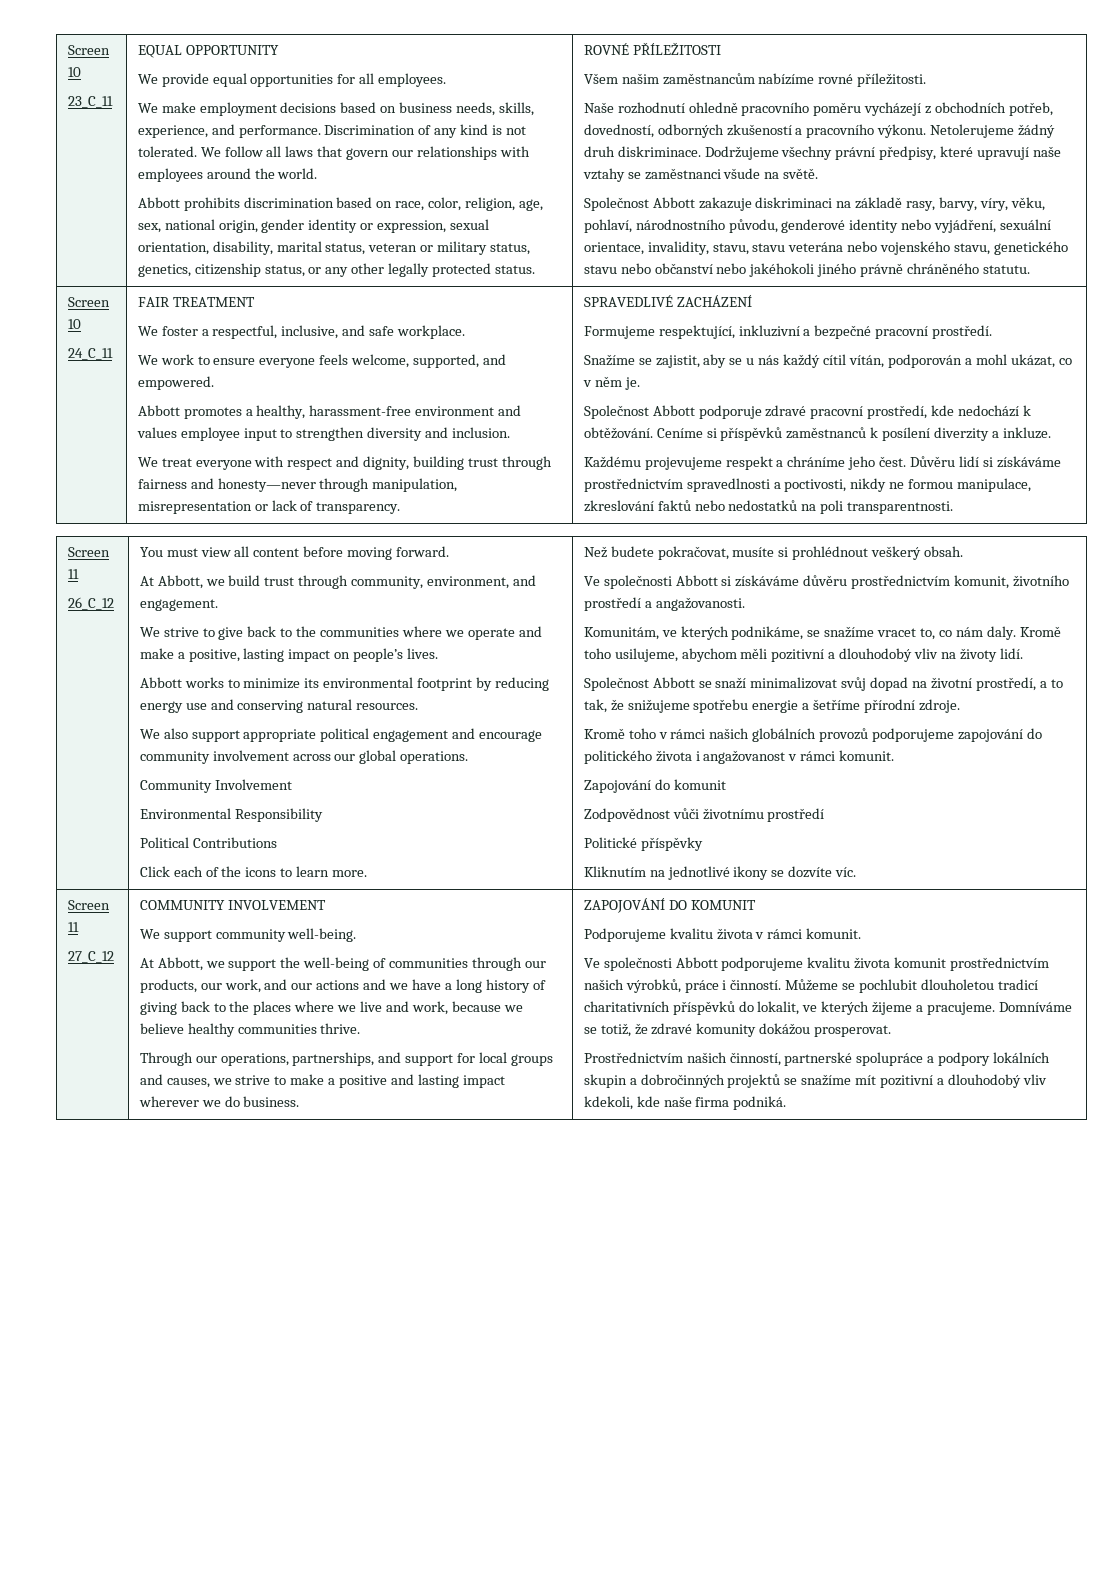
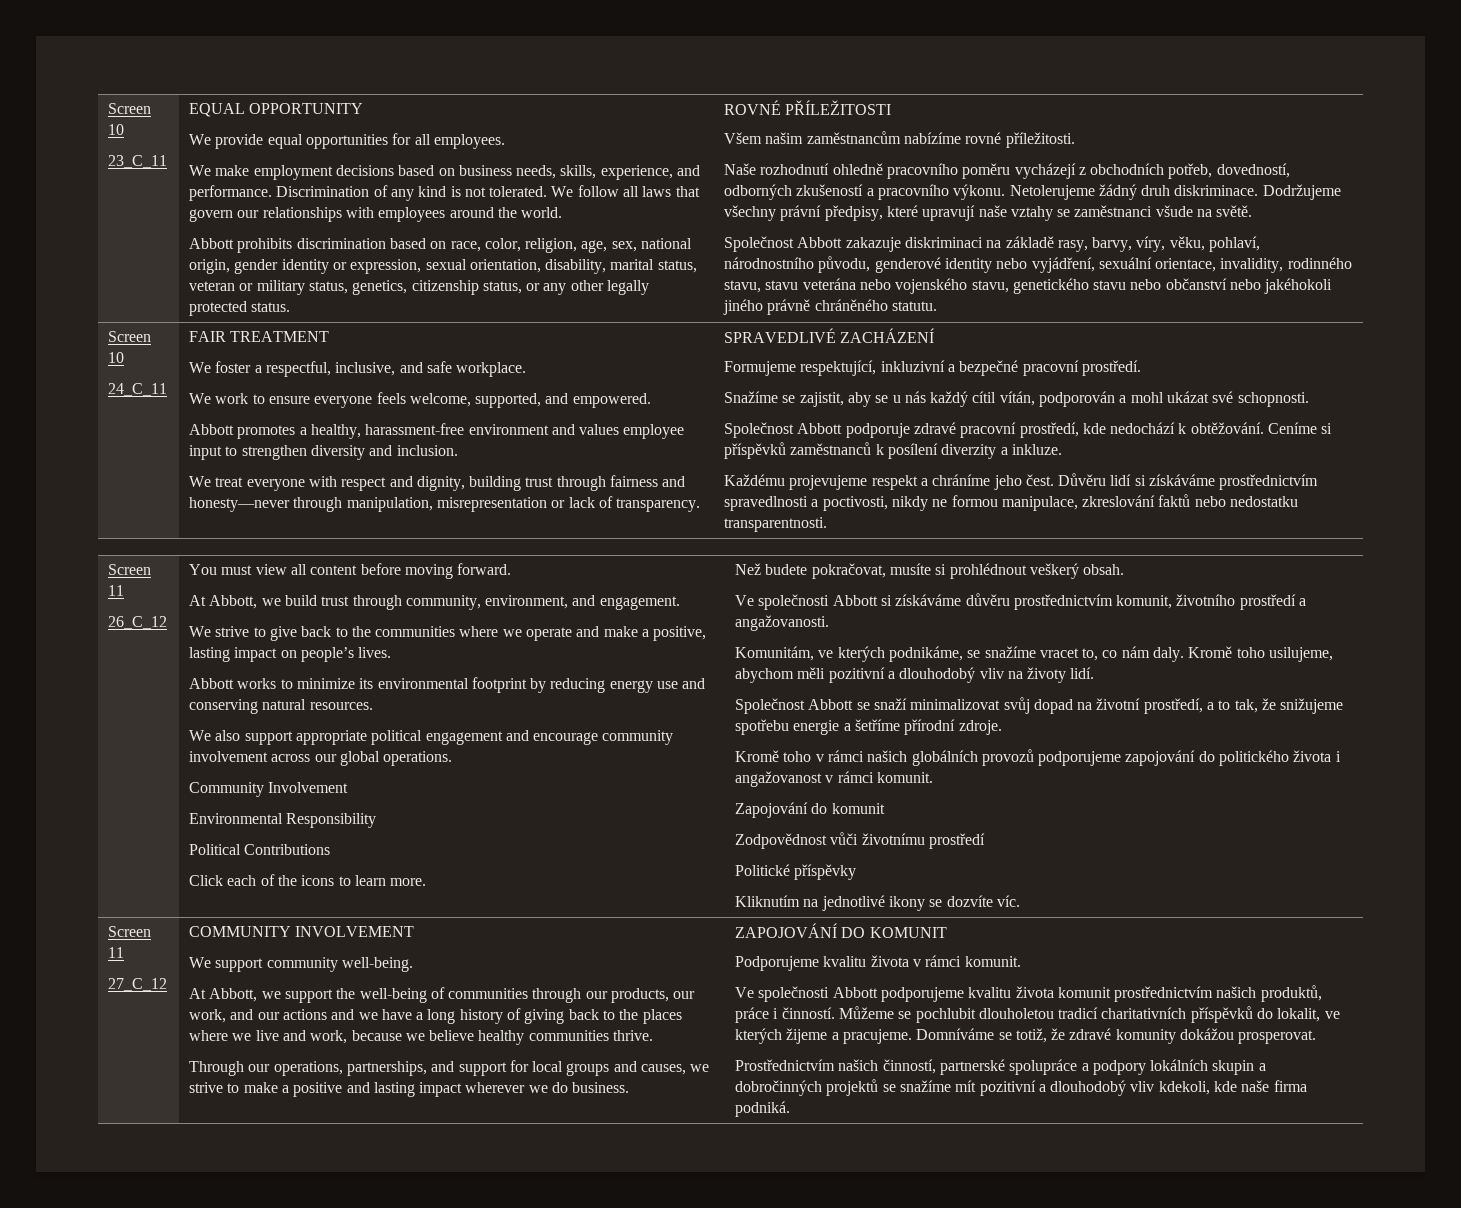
- Společnost Abbott zakazuje diskriminaci na základě rasy, barvy, víry, věku, pohlaví, národnostního původu, genderové identity nebo vyjádření, sexuální orientace, invalidity, stavu, stavu veterána nebo vojenského stavu, genetického stavu nebo občanství nebo jakéhokoli jiného právně chráněného statutu.
+ Společnost Abbott zakazuje diskriminaci na základě rasy, barvy, víry, věku, pohlaví, národnostního původu, genderové identity nebo vyjádření, sexuální orientace, invalidity, rodinného stavu, stavu veterána nebo vojenského stavu, genetického stavu nebo občanství nebo jakéhokoli jiného právně chráněného statutu.
- Snažíme se zajistit, aby se u nás každý cítil vítán, podporován a mohl ukázat, co v něm je.
+ Snažíme se zajistit, aby se u nás každý cítil vítán, podporován a mohl ukázat své schopnosti.
- Důvěru lidí si získáváme prostřednictvím spravedlnosti a poctivosti, nikdy ne formou manipulace, zkreslování faktů nebo nedostatků na poli transparentnosti.
+ Důvěru lidí si získáváme prostřednictvím spravedlnosti a poctivosti, nikdy ne formou manipulace, zkreslování faktů nebo nedostatku transparentnosti.
- Ve společnosti Abbott podporujeme kvalitu života komunit prostřednictvím našich výrobků, práce i činností.
+ Ve společnosti Abbott podporujeme kvalitu života komunit prostřednictvím našich produktů, práce i činností.

